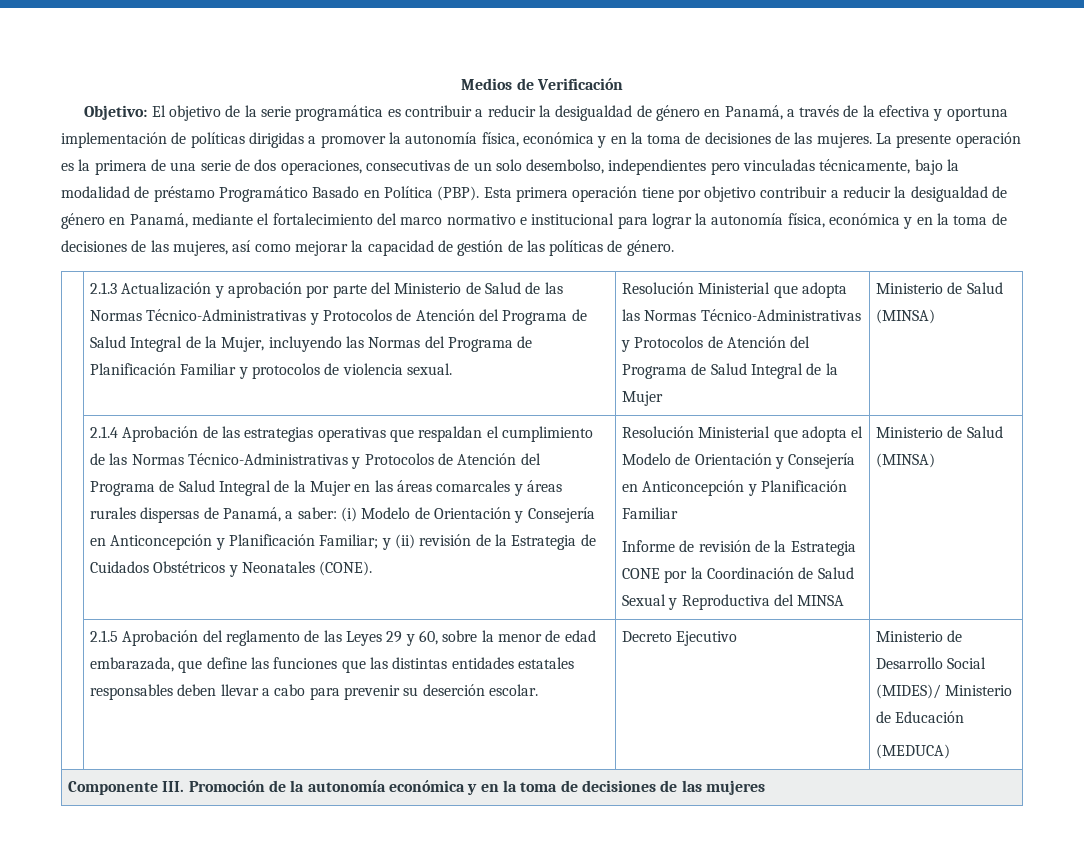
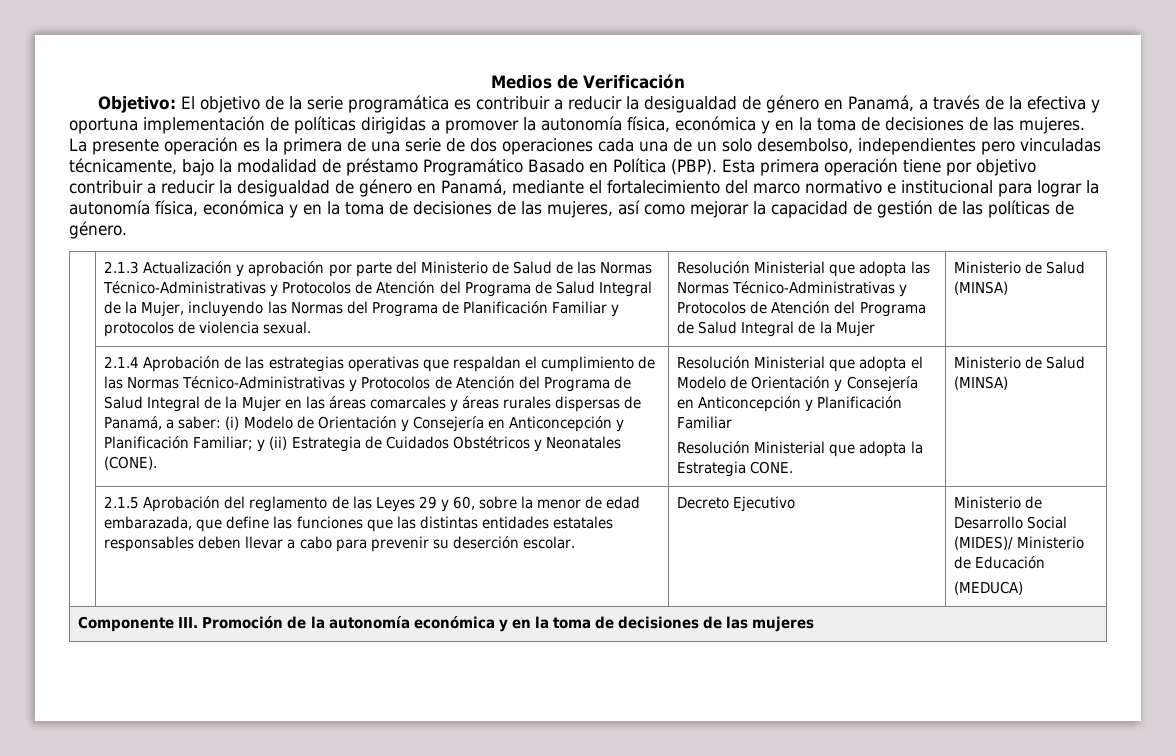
- La presente operación es la primera de una serie de dos operaciones, consecutivas de un solo desembolso, independientes pero vinculadas técnicamente, bajo la modalidad de préstamo Programático Basado en Política (PBP).
+ La presente operación es la primera de una serie de dos operaciones cada una de un solo desembolso, independientes pero vinculadas técnicamente, bajo la modalidad de préstamo Programático Basado en Política (PBP).
- 2.1.4 Aprobación de las estrategias operativas que respaldan el cumplimiento de las Normas Técnico-Administrativas y Protocolos de Atención del Programa de Salud Integral de la Mujer en las áreas comarcales y áreas rurales dispersas de Panamá, a saber: (i) Modelo de Orientación y Consejería en Anticoncepción y Planificación Familiar; y (ii) revisión de la Estrategia de Cuidados Obstétricos y Neonatales (CONE).
+ 2.1.4 Aprobación de las estrategias operativas que respaldan el cumplimiento de las Normas Técnico-Administrativas y Protocolos de Atención del Programa de Salud Integral de la Mujer en las áreas comarcales y áreas rurales dispersas de Panamá, a saber: (i) Modelo de Orientación y Consejería en Anticoncepción y Planificación Familiar; y (ii) Estrategia de Cuidados Obstétricos y Neonatales (CONE).
- Informe de revisión de la Estrategia CONE por la Coordinación de Salud Sexual y Reproductiva del MINSA
+ Resolución Ministerial que adopta la Estrategia CONE.

